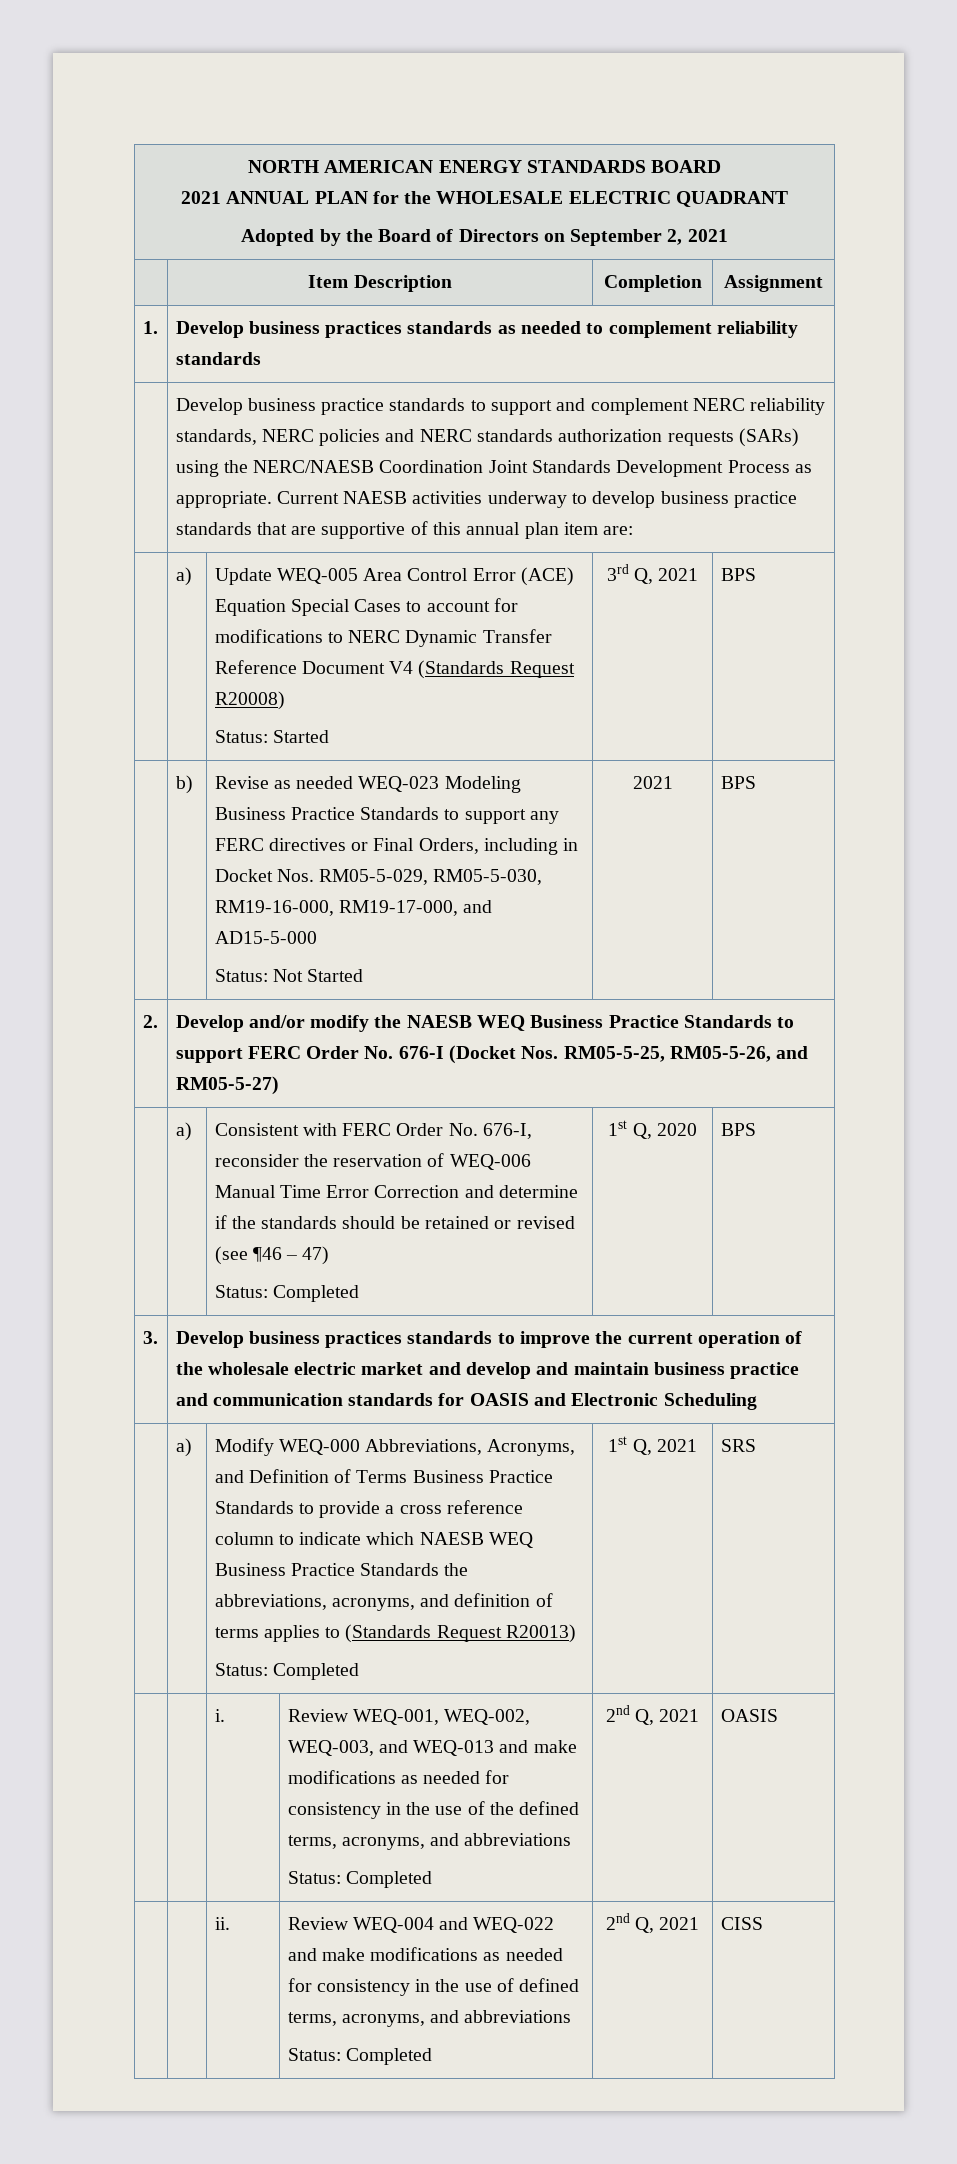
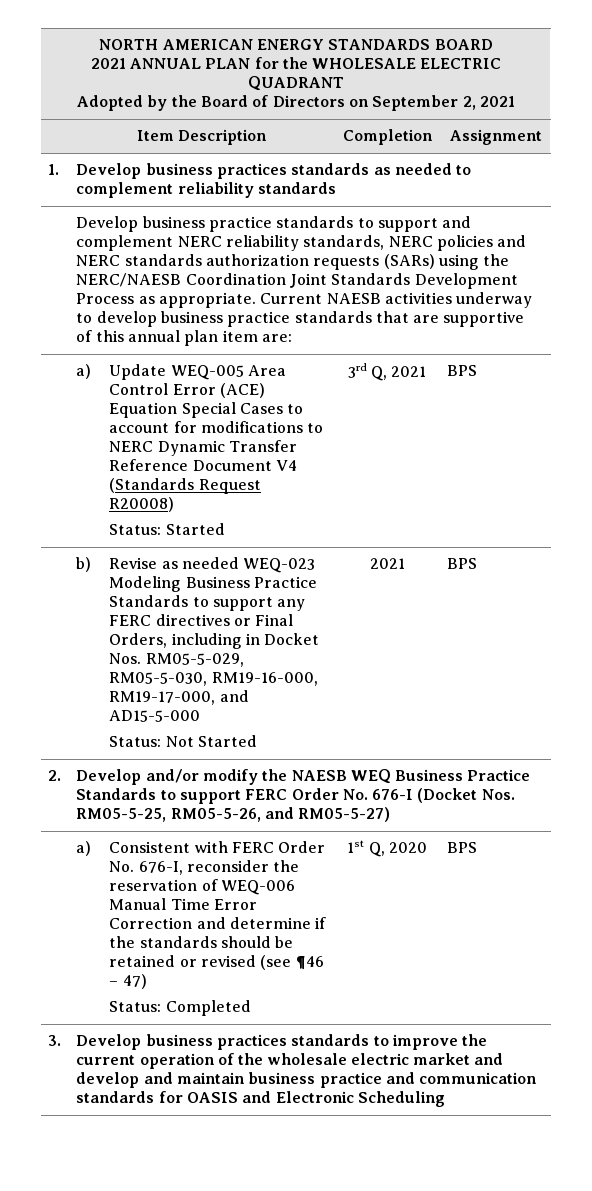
- a) | Modify WEQ-000 Abbreviations, Acronyms, and Definition of Terms Business Practice Standards to provide a cross reference column to indicate which NAESB WEQ Business Practice Standards the abbreviations, acronyms, and definition of terms applies to (Standards Request R20013)
- Status: Completed | 1st Q, 2021 | SRS
- | | i. | Review WEQ-001, WEQ-002, WEQ-003, and WEQ-013 and make modifications as needed for consistency in the use of the defined terms, acronyms, and abbreviations
- Status: Completed | 2nd Q, 2021 | OASIS
- | | ii. | Review WEQ-004 and WEQ-022 and make modifications as needed for consistency in the use of defined terms, acronyms, and abbreviations
- Status: Completed | 2nd Q, 2021 | CISS

